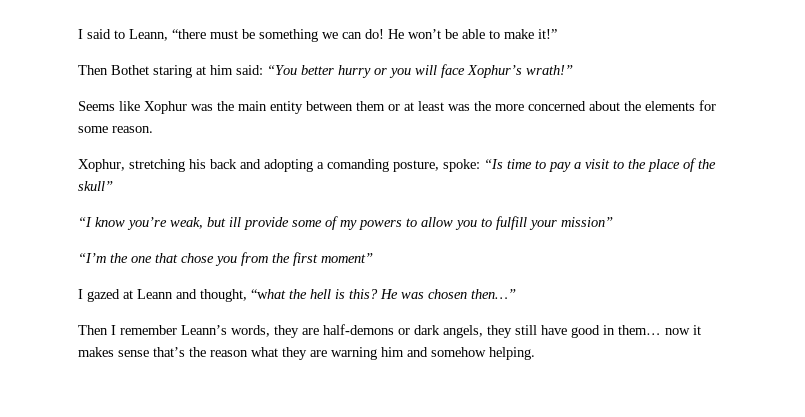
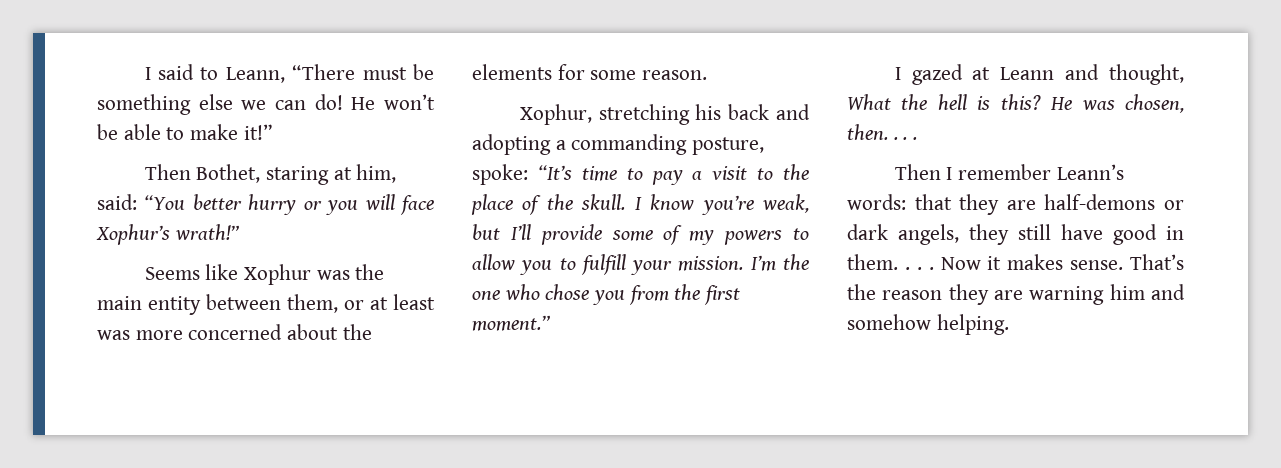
- I said to Leann, “there must be something we can do!
+ I said to Leann, “There must be something else we can do!
- Then Bothet staring at him said: “You better hurry or you will face Xophur’s wrath!”
+ Then Bothet, staring at him, said: “You better hurry or you will face Xophur’s wrath!”
- Seems like Xophur was the main entity between them or at least was the more concerned about the elements for some reason.
+ Seems like Xophur was the main entity between them, or at least was more concerned about the elements for some reason.
- Xophur, stretching his back and adopting a comanding posture, spoke: “Is time to pay a visit to the place of the skull”
- “I know you’re weak, but ill provide some of my powers to allow you to fulfill your mission”
- “I’m the one that chose you from the first moment”
+ Xophur, stretching his back and adopting a commanding posture, spoke: “It’s time to pay a visit to the place of the skull. I know you’re weak, but I’ll provide some of my powers to allow you to fulfill your mission. I’m the one who chose you from the first moment.”
- I gazed at Leann and thought, “what the hell is this?
+ I gazed at Leann and thought, What the hell is this?
- He was chosen then…”
+ He was chosen, then. . . .
- Then I remember Leann’s words, they are half-demons or dark angels, they still have good in them… now it makes sense that’s the reason what they are warning him and somehow helping.
+ Then I remember Leann’s words: that they are half-demons or dark angels, they still have good in them. . . . Now it makes sense. That’s the reason they are warning him and somehow helping.

